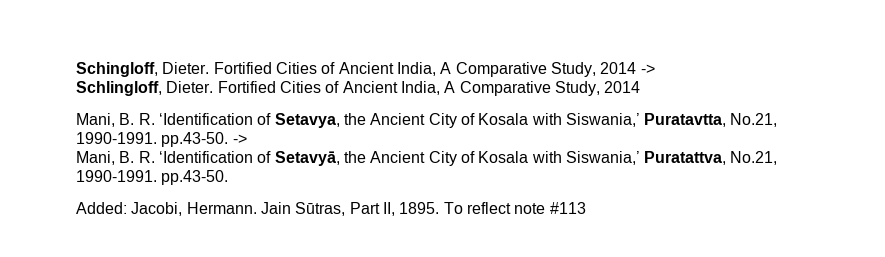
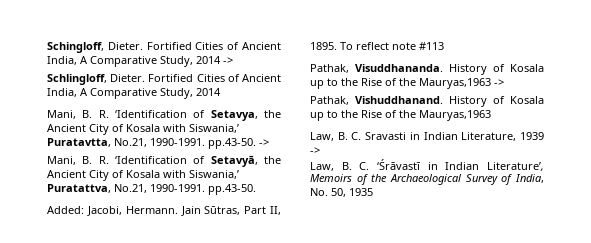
+ Pathak, Visuddhananda. History of Kosala up to the Rise of the Mauryas,1963 ->
+ Pathak, Vishuddhanand. History of Kosala up to the Rise of the Mauryas,1963
+ Law, B. C. Sravasti in Indian Literature, 1939 ->
+ Law, B. C. ‘Śrāvastī in Indian Literature’, Memoirs of the Archaeological Survey of India, No. 50, 1935

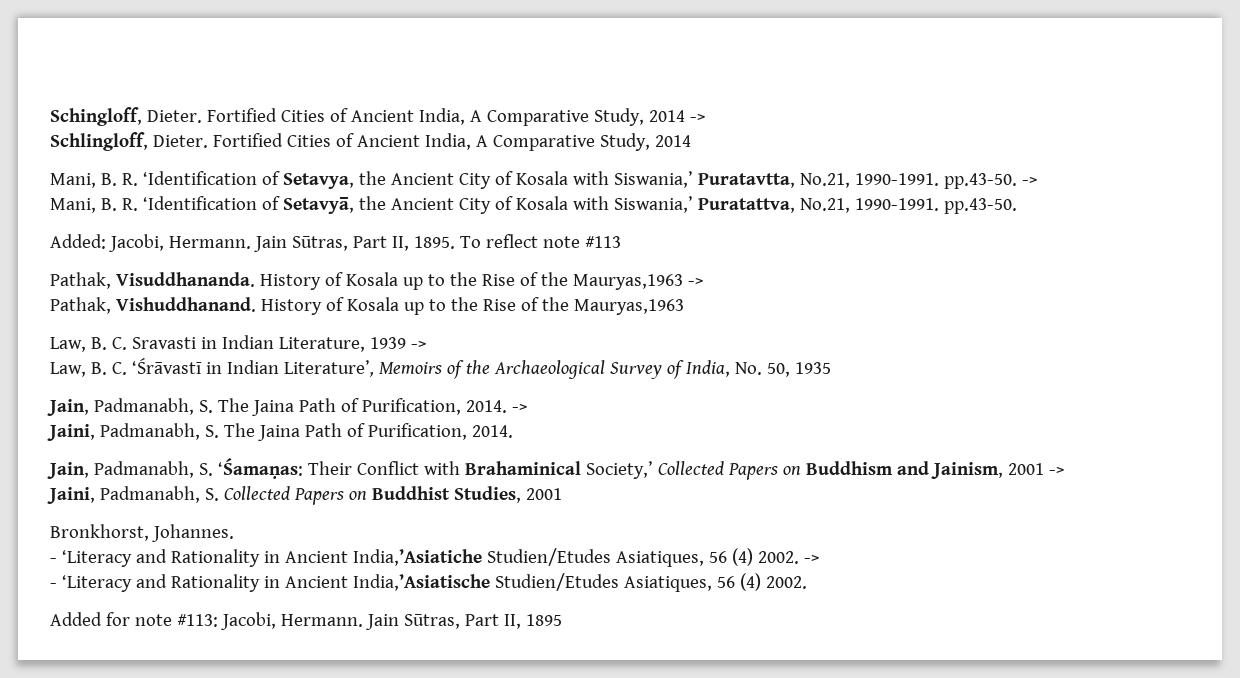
+ Jain, Padmanabh, S. The Jaina Path of Purification, 2014. ->
+ Jaini, Padmanabh, S. The Jaina Path of Purification, 2014.
+ Jain, Padmanabh, S. ‘Śamaṇas: Their Conflict with Brahaminical Society,’ Collected Papers on Buddhism and Jainism, 2001 ->
+ Jaini, Padmanabh, S. Collected Papers on Buddhist Studies, 2001
+ Bronkhorst, Johannes.
+ - ‘Literacy and Rationality in Ancient India,’Asiatiche Studien/Etudes Asiatiques, 56 (4) 2002. ->
+ - ‘Literacy and Rationality in Ancient India,’Asiatische Studien/Etudes Asiatiques, 56 (4) 2002.
+ Added for note #113: Jacobi, Hermann. Jain Sūtras, Part II, 1895

